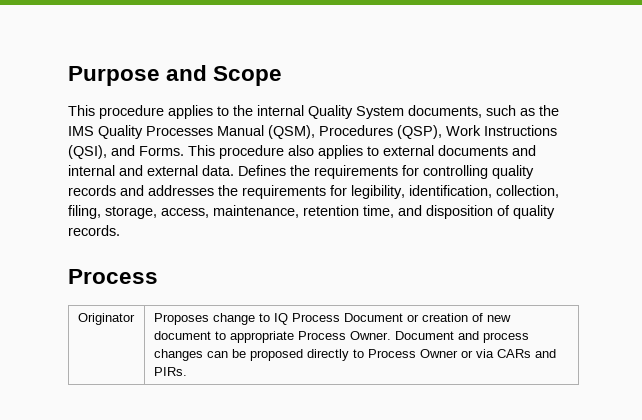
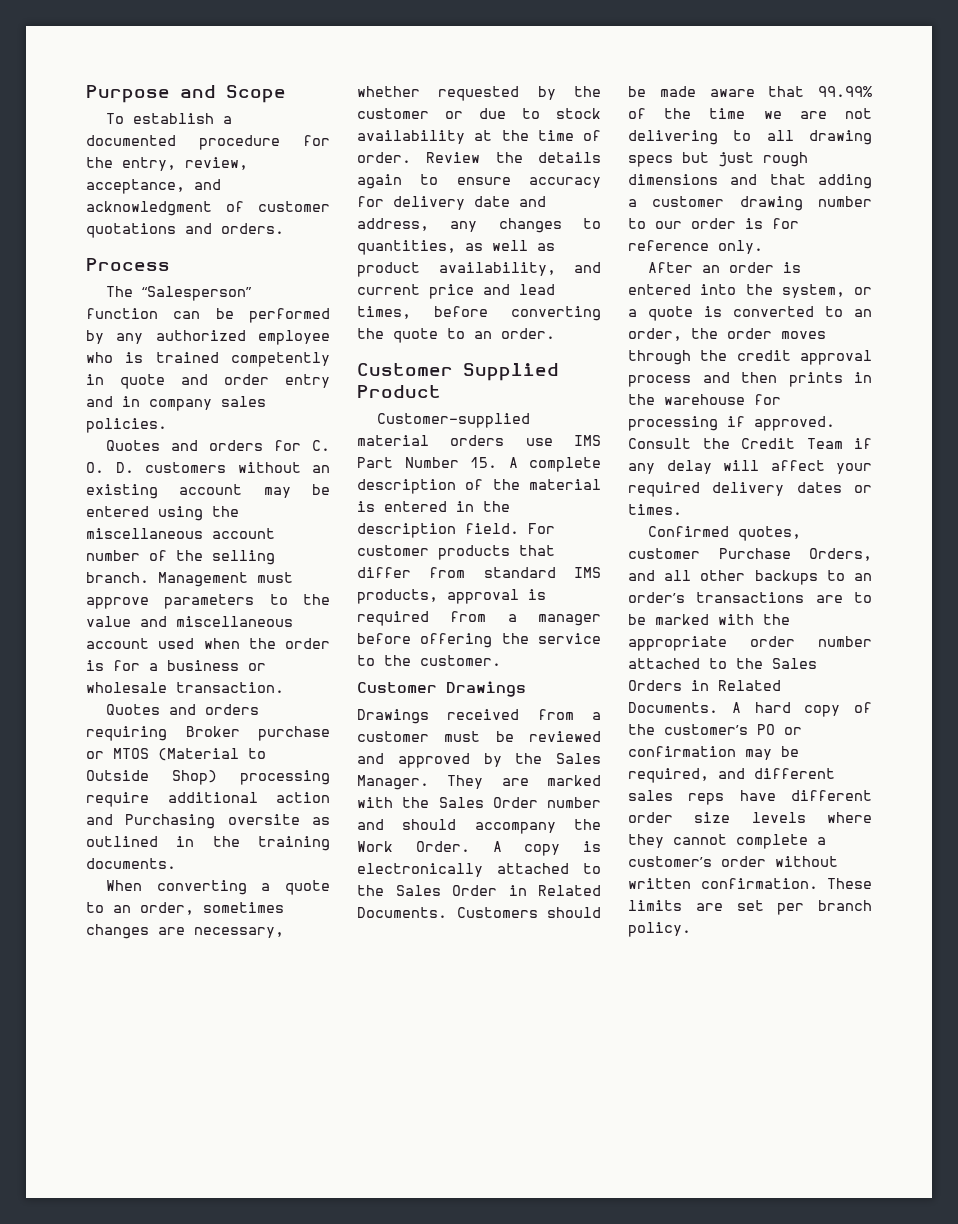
- This procedure applies to the internal Quality System documents, such as the IMS Quality Processes Manual (QSM), Procedures (QSP), Work Instructions (QSI), and Forms. This procedure also applies to external documents and internal and external data. Defines the requirements for controlling quality records and addresses the requirements for legibility, identification, collection, filing, storage, access, maintenance, retention time, and disposition of quality records.
+ To establish a documented procedure for the entry, review, acceptance, and acknowledgment of customer quotations and orders.
  Process
- Originator | Proposes change to IQ Process Document or creation of new document to appropriate Process Owner. Document and process changes can be proposed directly to Process Owner or via CARs and PIRs.
+ The “Salesperson” function can be performed by any authorized employee who is trained competently in quote and order entry and in company sales policies.
+ Quotes and orders for C. O. D. customers without an existing account may be entered using the miscellaneous account number of the selling branch. Management must approve parameters to the value and miscellaneous account used when the order is for a business or wholesale transaction.
+ Quotes and orders requiring Broker purchase or MTOS (Material to Outside Shop) processing require additional action and Purchasing oversite as outlined in the training documents.
+ When converting a quote to an order, sometimes changes are necessary, whether requested by the customer or due to stock availability at the time of order. Review the details again to ensure accuracy for delivery date and address, any changes to quantities, as well as product availability, and current price and lead times, before converting the quote to an order.
+ Customer Supplied Product
+ Customer-supplied material orders use IMS Part Number 15. A complete description of the material is entered in the description field. For customer products that differ from standard IMS products, approval is required from a manager before offering the service to the customer.
+ Customer Drawings
+ Drawings received from a customer must be reviewed and approved by the Sales Manager. They are marked with the Sales Order number and should accompany the Work Order. A copy is electronically attached to the Sales Order in Related Documents. Customers should be made aware that 99.99% of the time we are not delivering to all drawing specs but just rough dimensions and that adding a customer drawing number to our order is for reference only.
+ After an order is entered into the system, or a quote is converted to an order, the order moves through the credit approval process and then prints in the warehouse for processing if approved. Consult the Credit Team if any delay will affect your required delivery dates or times.
+ Confirmed quotes, customer Purchase Orders, and all other backups to an order’s transactions are to be marked with the appropriate order number attached to the Sales Orders in Related Documents. A hard copy of the customer’s PO or confirmation may be required, and different sales reps have different order size levels where they cannot complete a customer’s order without written confirmation. These limits are set per branch policy.

